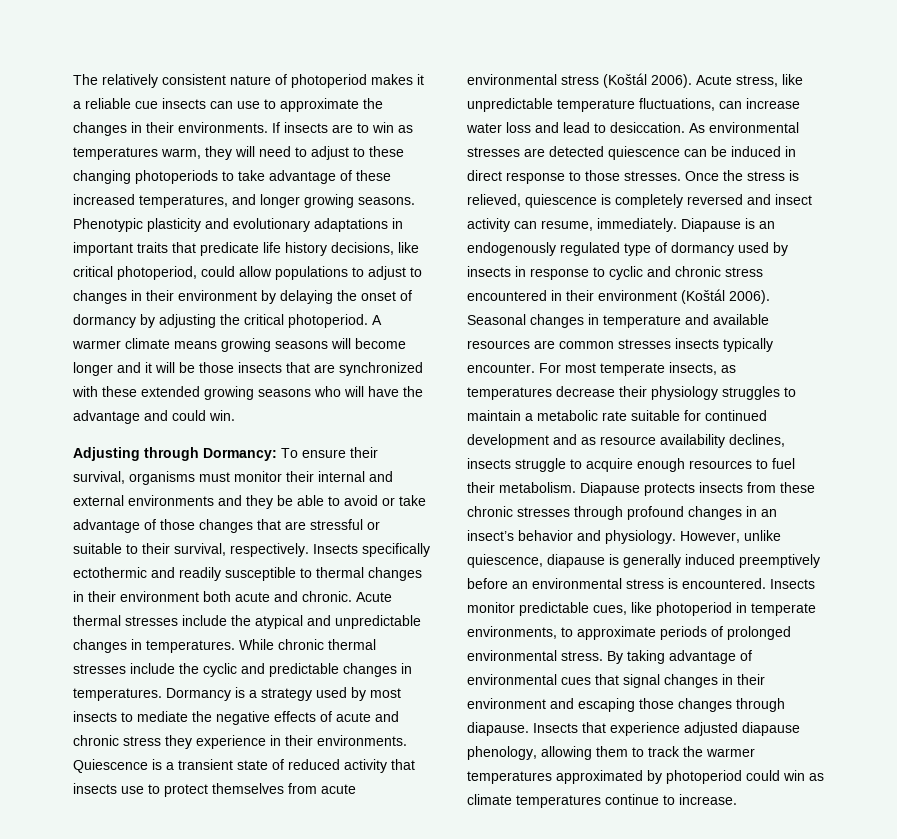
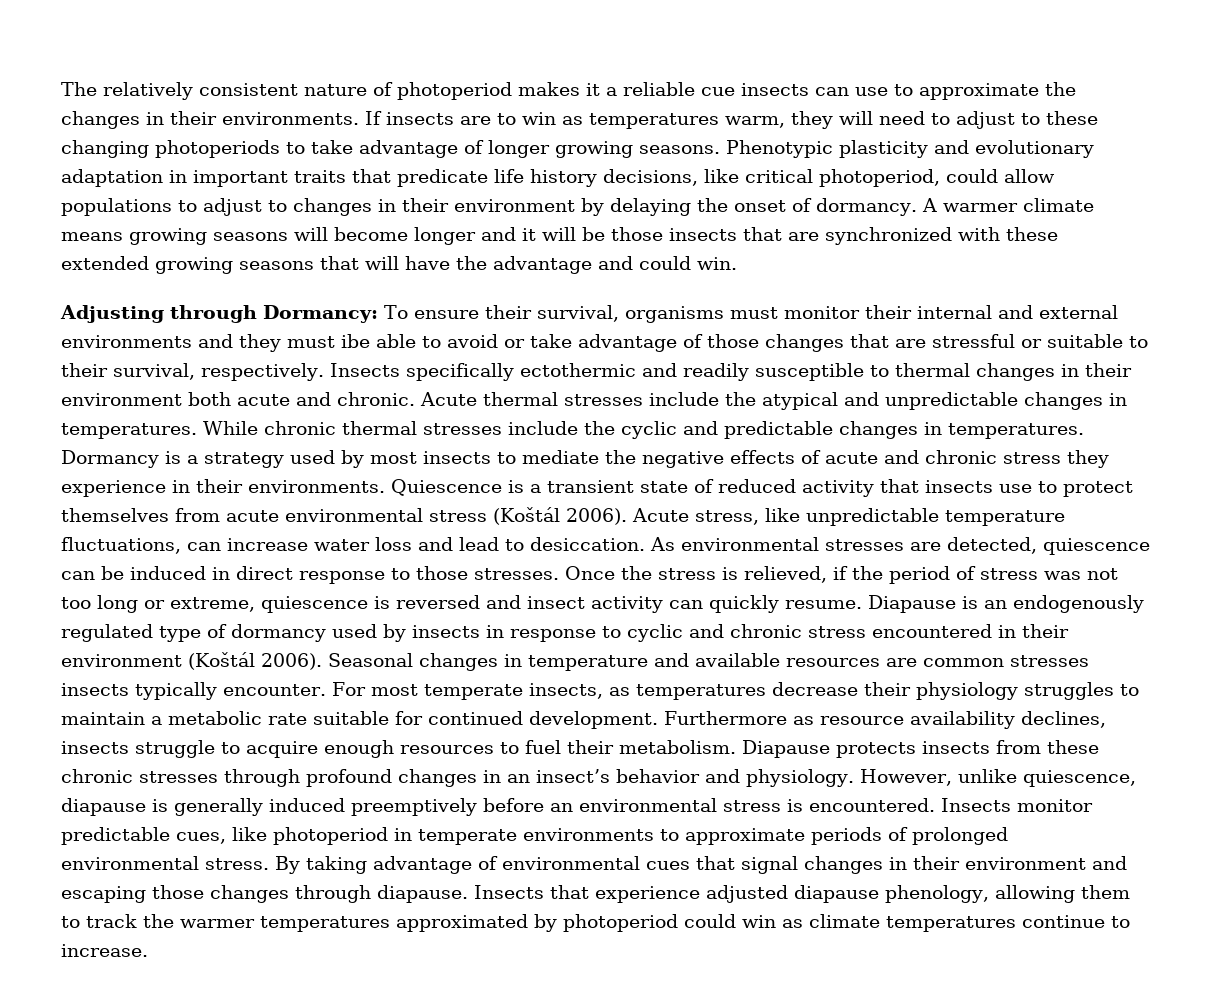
- If insects are to win as temperatures warm, they will need to adjust to these changing photoperiods to take advantage of these increased temperatures, and longer growing seasons.
+ If insects are to win as temperatures warm, they will need to adjust to these changing photoperiods to take advantage of longer growing seasons.
- Phenotypic plasticity and evolutionary adaptations in important traits that predicate life history decisions, like critical photoperiod, could allow populations to adjust to changes in their environment by delaying the onset of dormancy by adjusting the critical photoperiod.
+ Phenotypic plasticity and evolutionary adaptation in important traits that predicate life history decisions, like critical photoperiod, could allow populations to adjust to changes in their environment by delaying the onset of dormancy.
- A warmer climate means growing seasons will become longer and it will be those insects that are synchronized with these extended growing seasons who will have the advantage and could win.
+ A warmer climate means growing seasons will become longer and it will be those insects that are synchronized with these extended growing seasons that will have the advantage and could win.
- Adjusting through Dormancy: To ensure their survival, organisms must monitor their internal and external environments and they be able to avoid or take advantage of those changes that are stressful or suitable to their survival, respectively.
+ Adjusting through Dormancy: To ensure their survival, organisms must monitor their internal and external environments and they must ibe able to avoid or take advantage of those changes that are stressful or suitable to their survival, respectively.
- As environmental stresses are detected quiescence can be induced in direct response to those stresses.
+ As environmental stresses are detected, quiescence can be induced in direct response to those stresses.
- Once the stress is relieved, quiescence is completely reversed and insect activity can resume, immediately.
+ Once the stress is relieved, if the period of stress was not too long or extreme, quiescence is reversed and insect activity can quickly resume.
- For most temperate insects, as temperatures decrease their physiology struggles to maintain a metabolic rate suitable for continued development and as resource availability declines, insects struggle to acquire enough resources to fuel their metabolism.
+ For most temperate insects, as temperatures decrease their physiology struggles to maintain a metabolic rate suitable for continued development. Furthermore as resource availability declines, insects struggle to acquire enough resources to fuel their metabolism.
- Insects monitor predictable cues, like photoperiod in temperate environments, to approximate periods of prolonged environmental stress.
+ Insects monitor predictable cues, like photoperiod in temperate environments to approximate periods of prolonged environmental stress.

